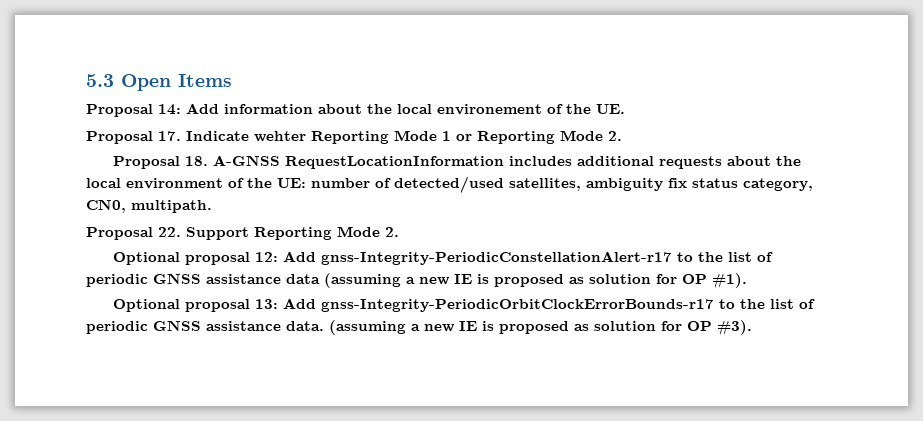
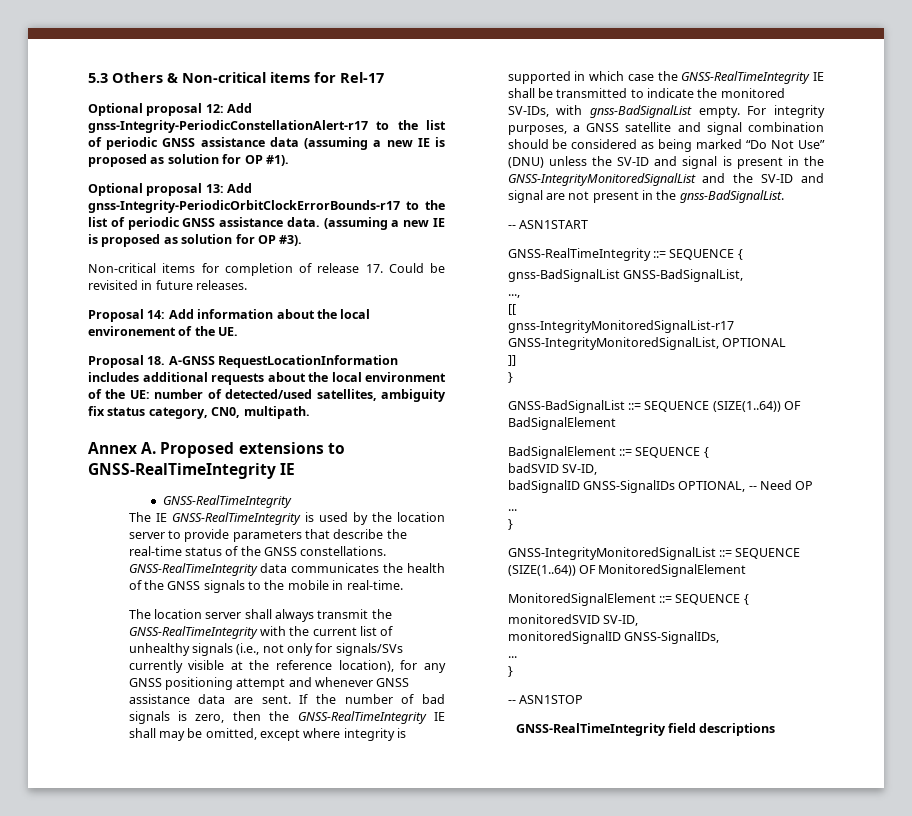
- 5.3 Open Items
- Proposal 14: Add information about the local environement of the UE.
- Proposal 17. Indicate wehter Reporting Mode 1 or Reporting Mode 2.
- Proposal 18. A-GNSS RequestLocationInformation includes additional requests about the local environment of the UE: number of detected/used satellites, ambiguity fix status category, CN0, multipath.
- Proposal 22. Support Reporting Mode 2.
+ 5.3 Others & Non-critical items for Rel-17
+ Non-critical items for completion of release 17. Could be revisited in future releases.
+ Proposal 14: Add information about the local environement of the UE.
+ Proposal 18. A-GNSS RequestLocationInformation includes additional requests about the local environment of the UE: number of detected/used satellites, ambiguity fix status category, CN0, multipath.
+ Annex A. Proposed extensions to GNSS-RealTimeIntegrity IE
+ GNSS-RealTimeIntegrity
+ The IE GNSS-RealTimeIntegrity is used by the location server to provide parameters that describe the real-time status of the GNSS constellations. GNSS-RealTimeIntegrity data communicates the health of the GNSS signals to the mobile in real‑time.
+ The location server shall always transmit the GNSS-RealTimeIntegrity with the current list of unhealthy signals (i.e., not only for signals/SVs currently visible at the reference location), for any GNSS positioning attempt and whenever GNSS assistance data are sent. If the number of bad signals is zero, then the GNSS-RealTimeIntegrity IE shall may be omitted, except where integrity is supported in which case the GNSS-RealTimeIntegrity IE shall be transmitted to indicate the monitored SV-IDs, with gnss-BadSignalList empty. For integrity purposes, a GNSS satellite and signal combination should be considered as being marked “Do Not Use” (DNU) unless the SV-ID and signal is present in the GNSS-IntegrityMonitoredSignalList and the SV-ID and signal are not present in the gnss-BadSignalList.
+ -- ASN1START
+ GNSS-RealTimeIntegrity ::= SEQUENCE {
+ gnss-BadSignalList GNSS-BadSignalList,
+ ...,
+ [[
+ gnss-IntegrityMonitoredSignalList-r17 GNSS-IntegrityMonitoredSignalList, OPTIONAL
+ ]]
+ }
+ GNSS-BadSignalList ::= SEQUENCE (SIZE(1..64)) OF BadSignalElement
+ BadSignalElement ::= SEQUENCE {
+ badSVID SV-ID,
+ badSignalID GNSS-SignalIDs OPTIONAL, -- Need OP
+ ...
+ }
+ GNSS-IntegrityMonitoredSignalList ::= SEQUENCE (SIZE(1..64)) OF MonitoredSignalElement
+ MonitoredSignalElement ::= SEQUENCE {
+ monitoredSVID SV-ID,
+ monitoredSignalID GNSS-SignalIDs,
+ ...
+ }
+ -- ASN1STOP
+ GNSS-RealTimeIntegrity field descriptions

